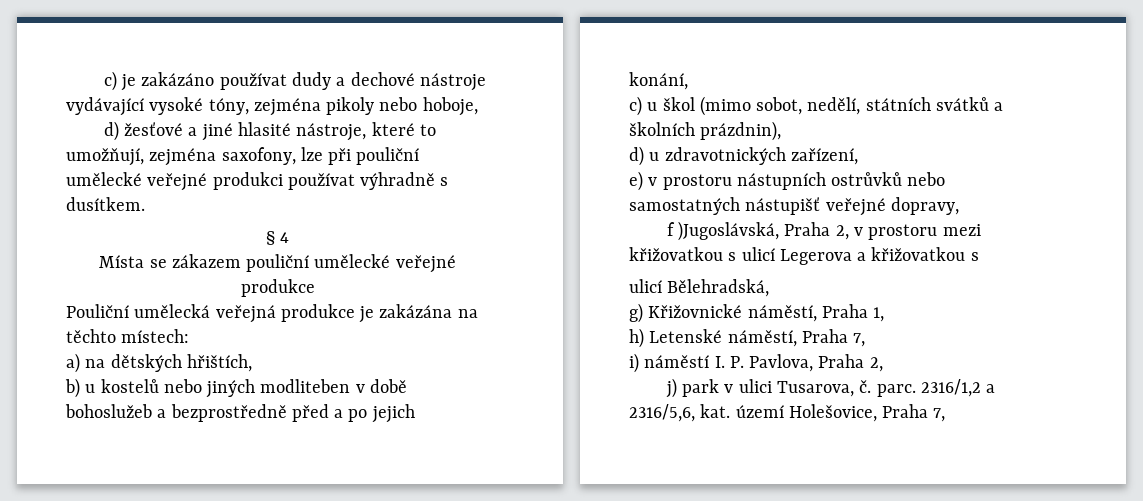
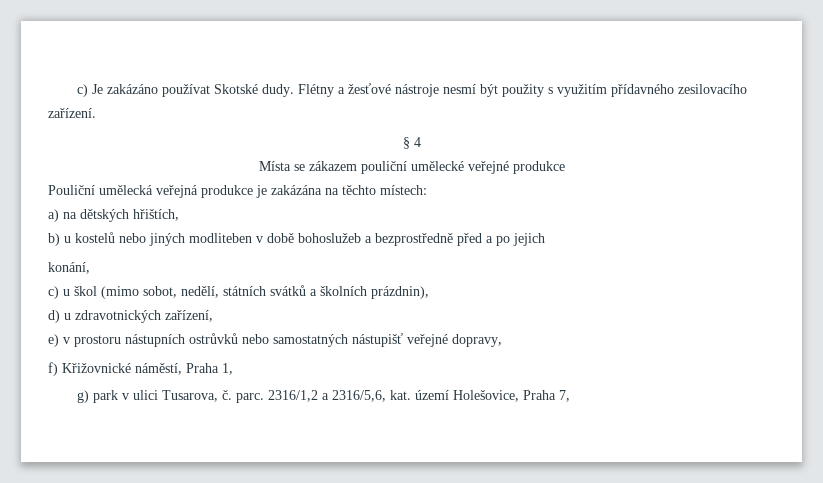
- c) je zakázáno používat dudy a dechové nástroje vydávající vysoké tóny, zejména pikoly nebo hoboje,
- d) žesťové a jiné hlasité nástroje, které to umožňují, zejména saxofony, lze při pouliční umělecké veřejné produkci používat výhradně s dusítkem.
+ c) Je zakázáno používat Skotské dudy. Flétny a žesťové nástroje nesmí být použity s využitím přídavného zesilovacího zařízení.
- f )Jugoslávská, Praha 2, v prostoru mezi křižovatkou s ulicí Legerova a křižovatkou s
- ulicí Bělehradská,
- g) Křižovnické náměstí, Praha 1,
- h) Letenské náměstí, Praha 7,
- i) náměstí I. P. Pavlova, Praha 2,
- j) park v ulici Tusarova, č. parc.
+ f) Křižovnické náměstí, Praha 1,
+ g) park v ulici Tusarova, č. parc.

